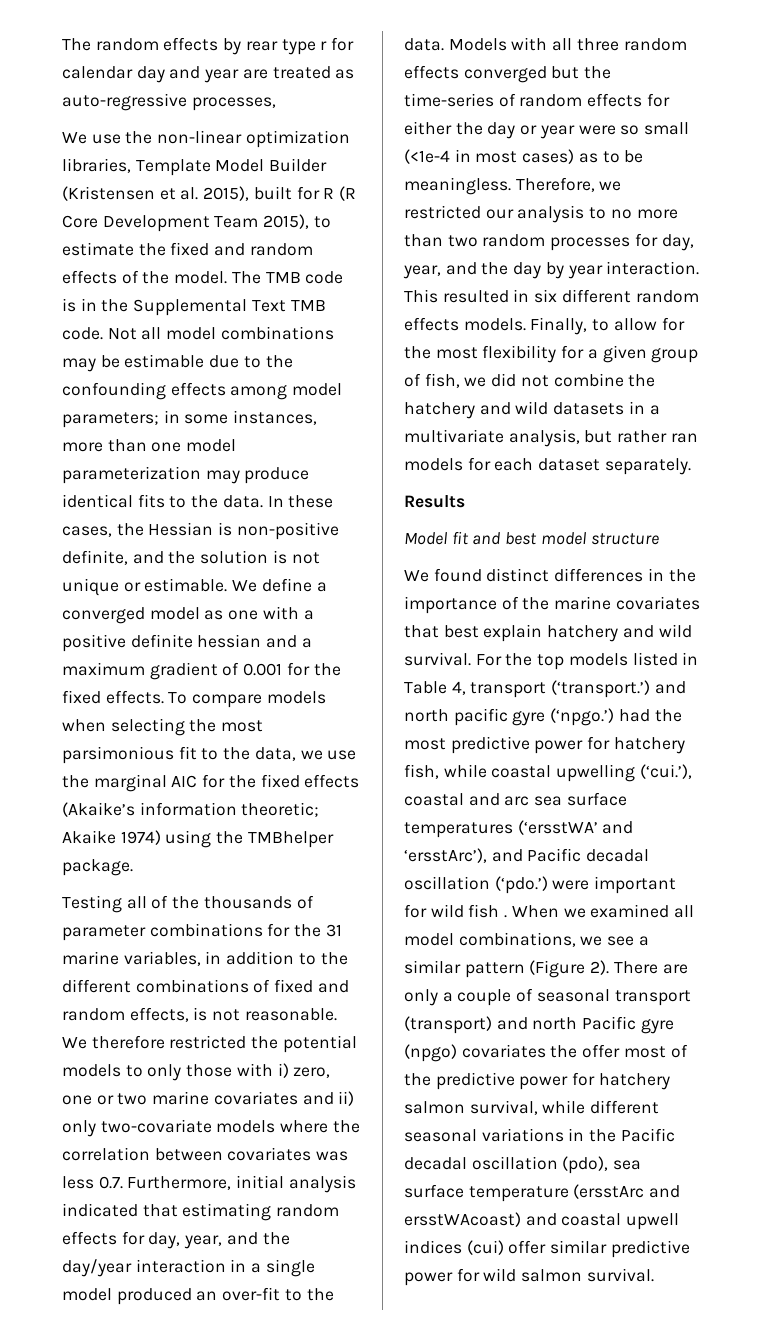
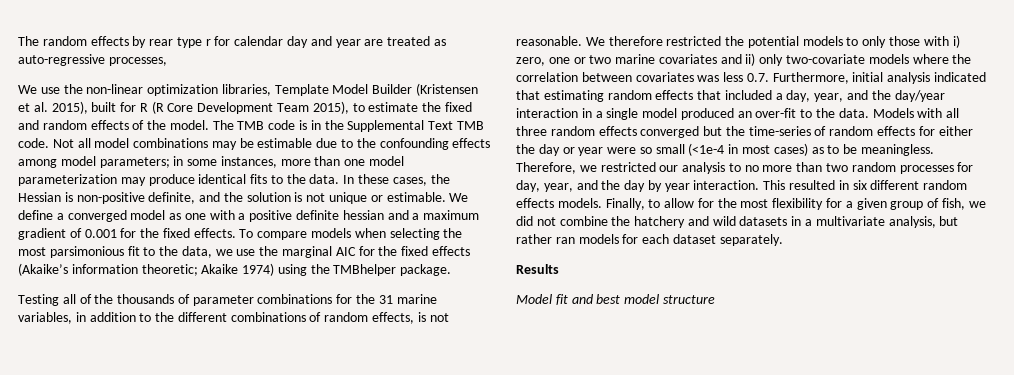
- Testing all of the thousands of parameter combinations for the 31 marine variables, in addition to the different combinations of fixed and random effects, is not reasonable.
+ Testing all of the thousands of parameter combinations for the 31 marine variables, in addition to the different combinations of random effects, is not reasonable.
- We therefore restricted the potential models to only those with i) zero, one or two marine covariates and ii) only two-covariate models where the correlation between covariates was less 0.7. Furthermore, initial analysis indicated that estimating random effects for day, year, and the day/year interaction in a single model produced an over-fit to the data.
+ We therefore restricted the potential models to only those with i) zero, one or two marine covariates and ii) only two-covariate models where the correlation between covariates was less 0.7. Furthermore, initial analysis indicated that estimating random effects that included a day, year, and the day/year interaction in a single model produced an over-fit to the data.
- We found distinct differences in the importance of the marine covariates that best explain hatchery and wild survival. For the top models listed in Table 4, transport (‘transport.’) and north pacific gyre (‘npgo.’) had the most predictive power for hatchery fish, while coastal upwelling (‘cui.’), coastal and arc sea surface temperatures (‘ersstWA’ and ‘ersstArc’), and Pacific decadal oscillation (‘pdo.’) were important for wild fish . When we examined all model combinations, we see a similar pattern (Figure 2). There are only a couple of seasonal transport (transport) and north Pacific gyre (npgo) covariates the offer most of the predictive power for hatchery salmon survival, while different seasonal variations in the Pacific decadal oscillation (pdo), sea surface temperature (ersstArc and ersstWAcoast) and coastal upwell indices (cui) offer similar predictive power for wild salmon survival.

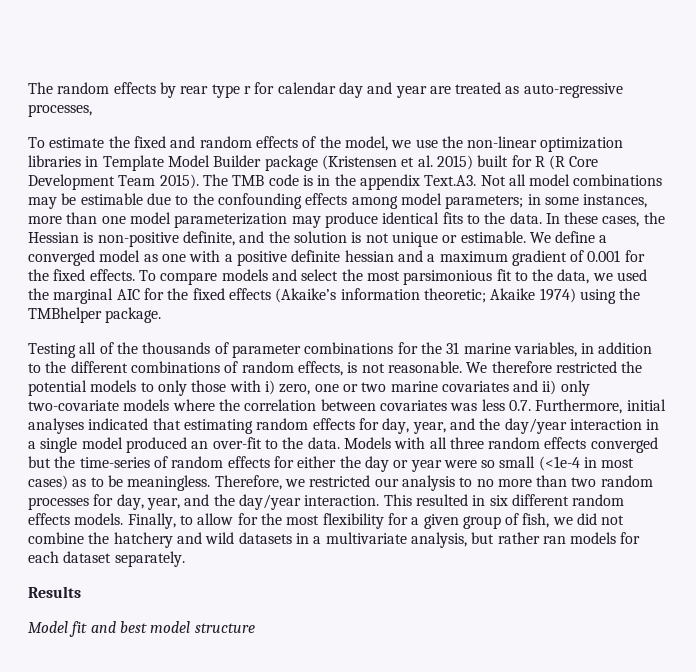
- We use the non-linear optimization libraries, Template Model Builder (Kristensen et al. 2015), built for R (R Core Development Team 2015), to estimate the fixed and random effects of the model.
+ To estimate the fixed and random effects of the model, we use the non-linear optimization libraries in Template Model Builder package (Kristensen et al. 2015) built for R (R Core Development Team 2015).
- The TMB code is in the Supplemental Text TMB code. Not all model combinations may be estimable due to the confounding effects among model parameters; in some instances, more than one model parameterization may produce identical fits to the data.
+ The TMB code is in the appendix Text.A3. Not all model combinations may be estimable due to the confounding effects among model parameters; in some instances, more than one model parameterization may produce identical fits to the data.
- To compare models when selecting the most parsimonious fit to the data, we use the marginal AIC for the fixed effects (Akaike’s information theoretic; Akaike 1974) using the TMBhelper package.
+ To compare models and select the most parsimonious fit to the data, we used the marginal AIC for the fixed effects (Akaike’s information theoretic; Akaike 1974) using the TMBhelper package.
- We therefore restricted the potential models to only those with i) zero, one or two marine covariates and ii) only two-covariate models where the correlation between covariates was less 0.7. Furthermore, initial analysis indicated that estimating random effects that included a day, year, and the day/year interaction in a single model produced an over-fit to the data.
+ We therefore restricted the potential models to only those with i) zero, one or two marine covariates and ii) only two-covariate models where the correlation between covariates was less 0.7. Furthermore, initial analyses indicated that estimating random effects for day, year, and the day/year interaction in a single model produced an over-fit to the data.
- Therefore, we restricted our analysis to no more than two random processes for day, year, and the day by year interaction.
+ Therefore, we restricted our analysis to no more than two random processes for day, year, and the day/year interaction.

